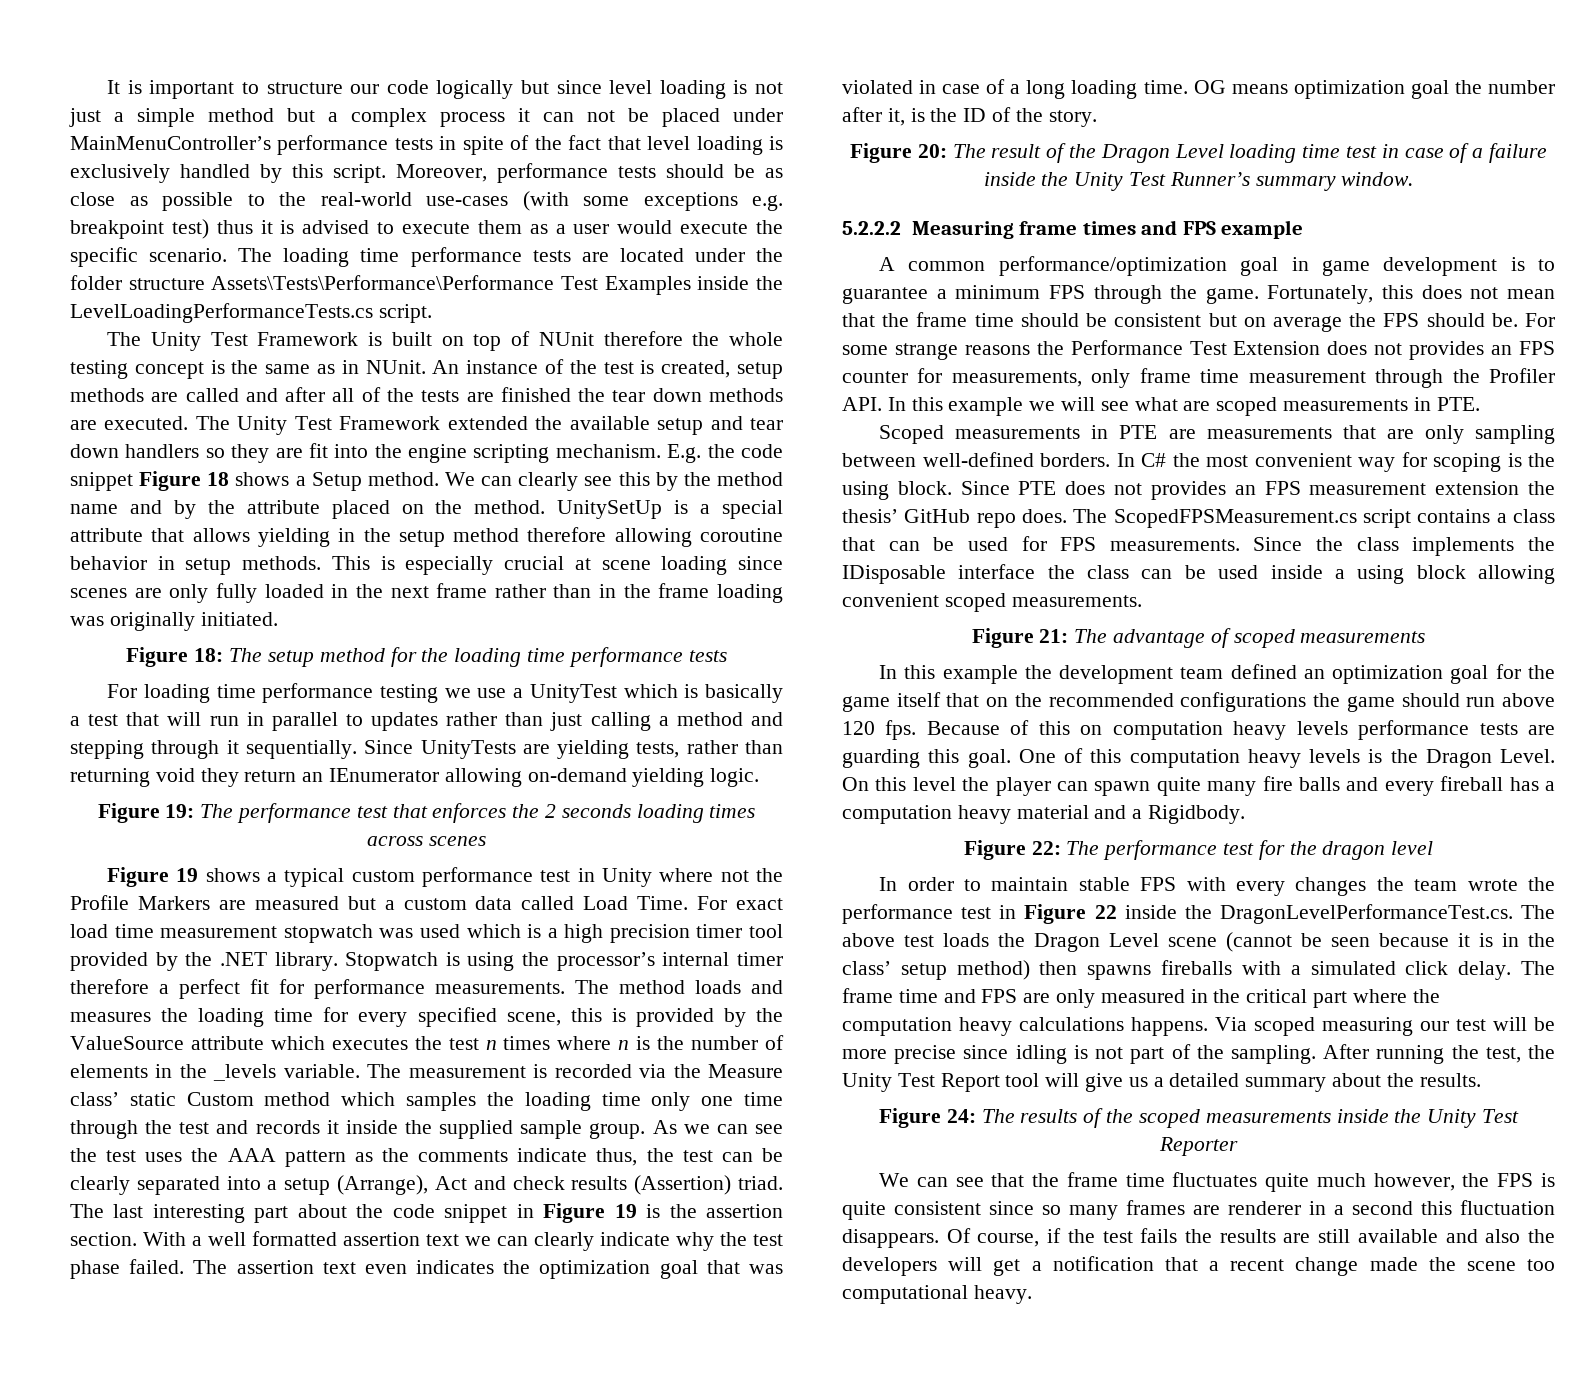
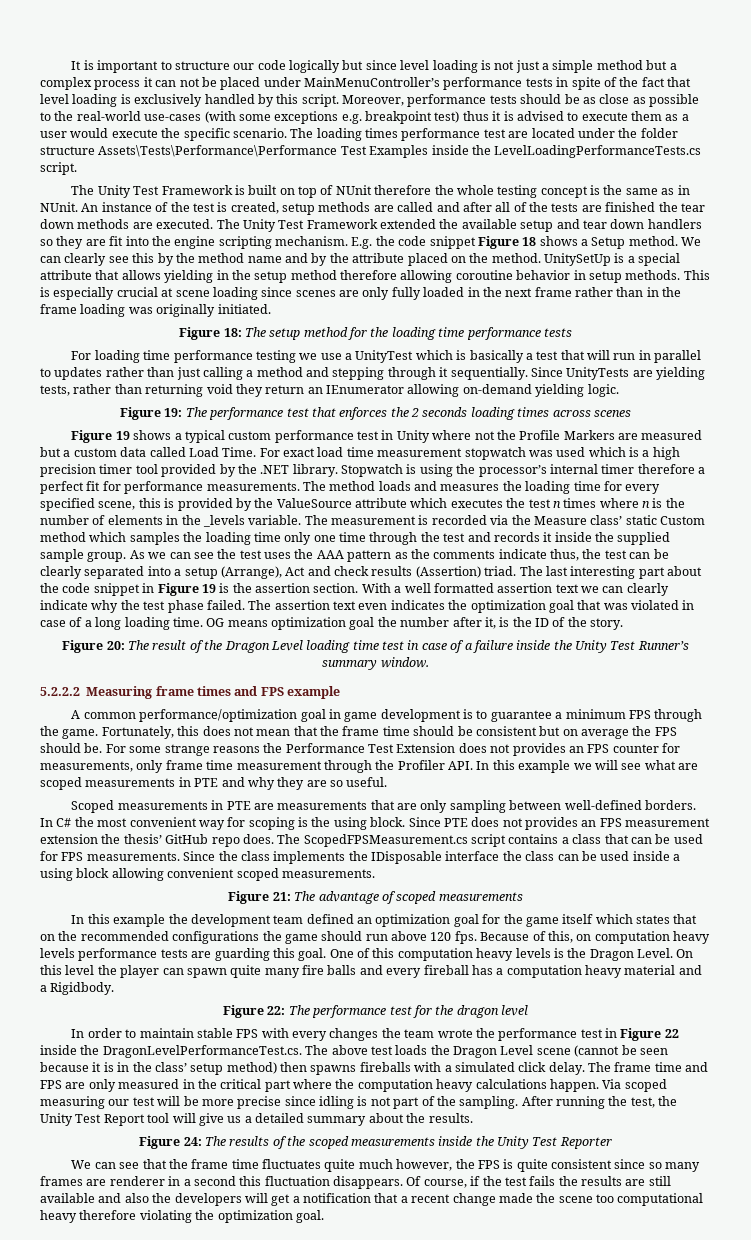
- The loading time performance tests are located under the folder structure Assets\Tests\Performance\Performance Test Examples inside the LevelLoadingPerformanceTests.cs script.
+ The loading times performance test are located under the folder structure Assets\Tests\Performance\Performance Test Examples inside the LevelLoadingPerformanceTests.cs script.
- For some strange reasons the Performance Test Extension does not provides an FPS counter for measurements, only frame time measurement through the Profiler API. In this example we will see what are scoped measurements in PTE.
+ For some strange reasons the Performance Test Extension does not provides an FPS counter for measurements, only frame time measurement through the Profiler API. In this example we will see what are scoped measurements in PTE and why they are so useful.
- In this example the development team defined an optimization goal for the game itself that on the recommended configurations the game should run above 120 fps.
+ In this example the development team defined an optimization goal for the game itself which states that on the recommended configurations the game should run above 120 fps.
- Because of this on computation heavy levels performance tests are guarding this goal.
+ Because of this, on computation heavy levels performance tests are guarding this goal.
- The frame time and FPS are only measured in the critical part where the computation heavy calculations happens.
+ The frame time and FPS are only measured in the critical part where the computation heavy calculations happen.
- Of course, if the test fails the results are still available and also the developers will get a notification that a recent change made the scene too computational heavy.
+ Of course, if the test fails the results are still available and also the developers will get a notification that a recent change made the scene too computational heavy therefore violating the optimization goal.

